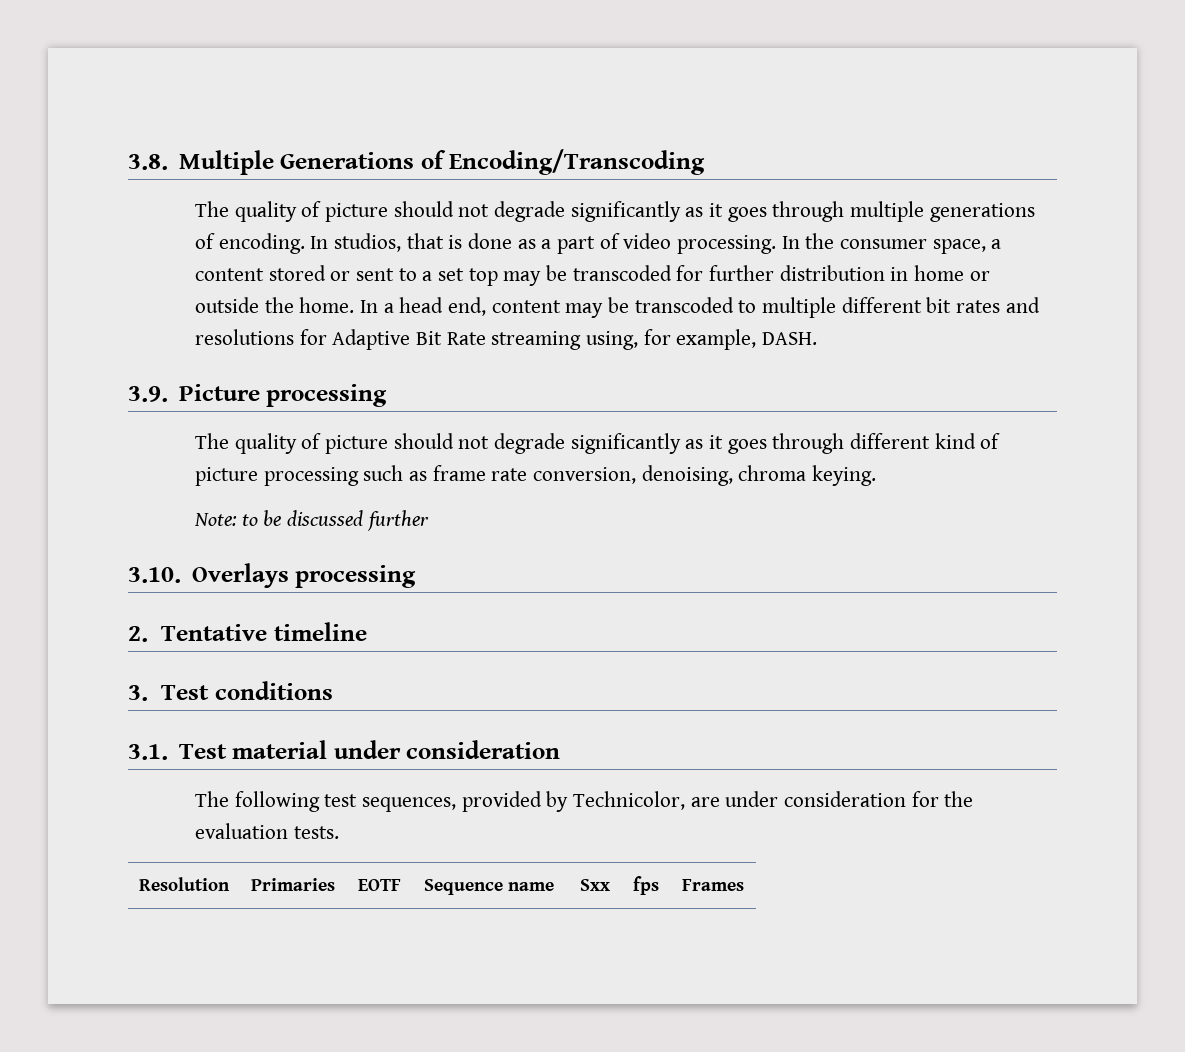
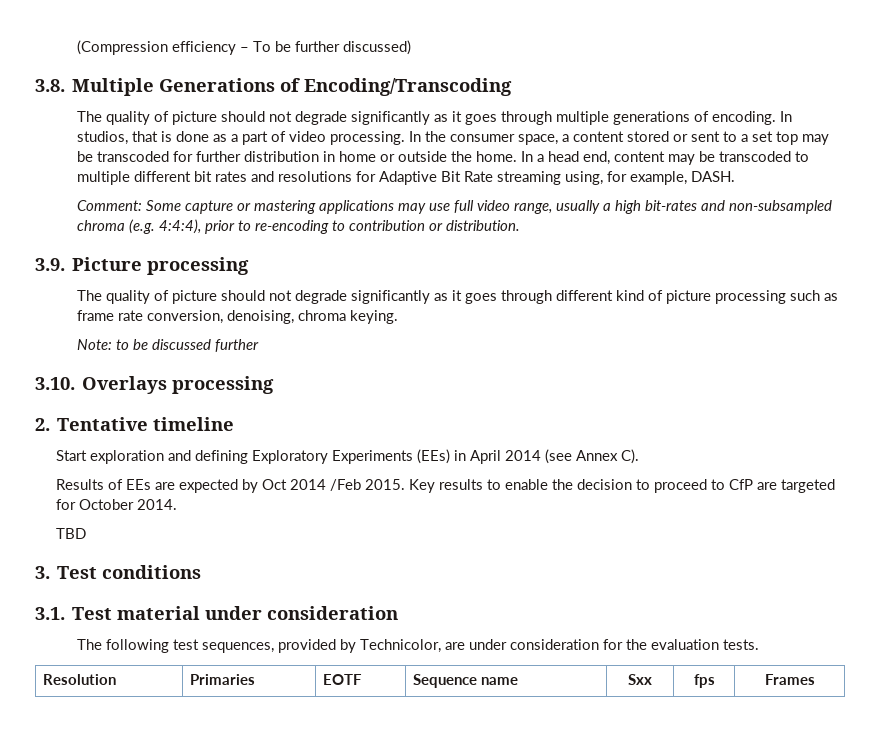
+ (Compression efficiency – To be further discussed)
+ Comment: Some capture or mastering applications may use full video range, usually a high bit-rates and non-subsampled chroma (e.g. 4:4:4), prior to re-encoding to contribution or distribution.
+ Start exploration and defining Exploratory Experiments (EEs) in April 2014 (see Annex C).
+ Results of EEs are expected by Oct 2014 /Feb 2015. Key results to enable the decision to proceed to CfP are targeted for October 2014.
+ TBD

